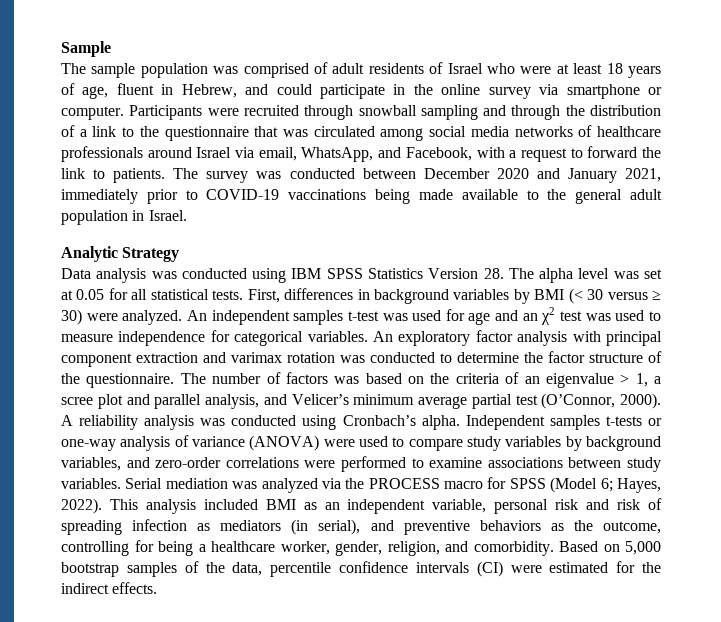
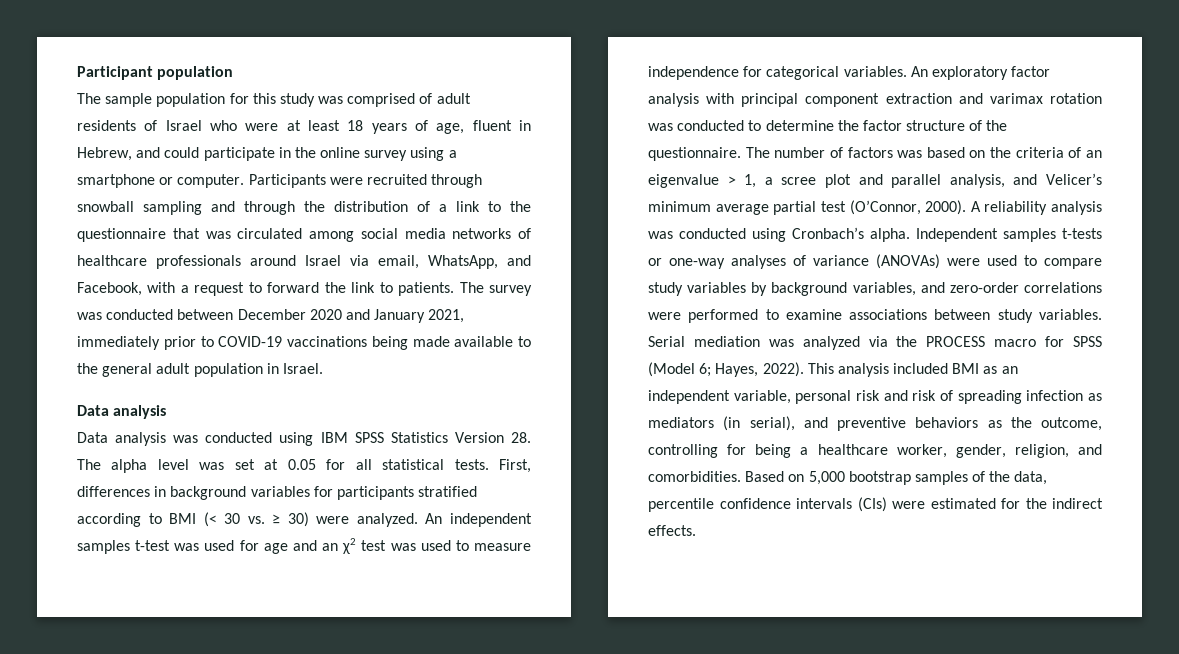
- Sample
+ Participant population
- The sample population was comprised of adult residents of Israel who were at least 18 years of age, fluent in Hebrew, and could participate in the online survey via smartphone or computer.
+ The sample population for this study was comprised of adult residents of Israel who were at least 18 years of age, fluent in Hebrew, and could participate in the online survey using a smartphone or computer.
  The survey was conducted between December 2020 and January 2021, immediately prior to COVID-19 vaccinations being made available to the general adult population in Israel.
- Analytic Strategy
+ Data analysis
- First, differences in background variables by BMI (< 30 versus ≥ 30) were analyzed.
+ First, differences in background variables for participants stratified according to BMI (< 30 vs. ≥ 30) were analyzed.
- Independent samples t-tests or one-way analysis of variance (ANOVA) were used to compare study variables by background variables, and zero-order correlations were performed to examine associations between study variables.
+ Independent samples t-tests or one-way analyses of variance (ANOVAs) were used to compare study variables by background variables, and zero-order correlations were performed to examine associations between study variables.
- This analysis included BMI as an independent variable, personal risk and risk of spreading infection as mediators (in serial), and preventive behaviors as the outcome, controlling for being a healthcare worker, gender, religion, and comorbidity.
+ This analysis included BMI as an independent variable, personal risk and risk of spreading infection as mediators (in serial), and preventive behaviors as the outcome, controlling for being a healthcare worker, gender, religion, and comorbidities.
- Based on 5,000 bootstrap samples of the data, percentile confidence intervals (CI) were estimated for the indirect effects.
+ Based on 5,000 bootstrap samples of the data, percentile confidence intervals (CIs) were estimated for the indirect effects.

